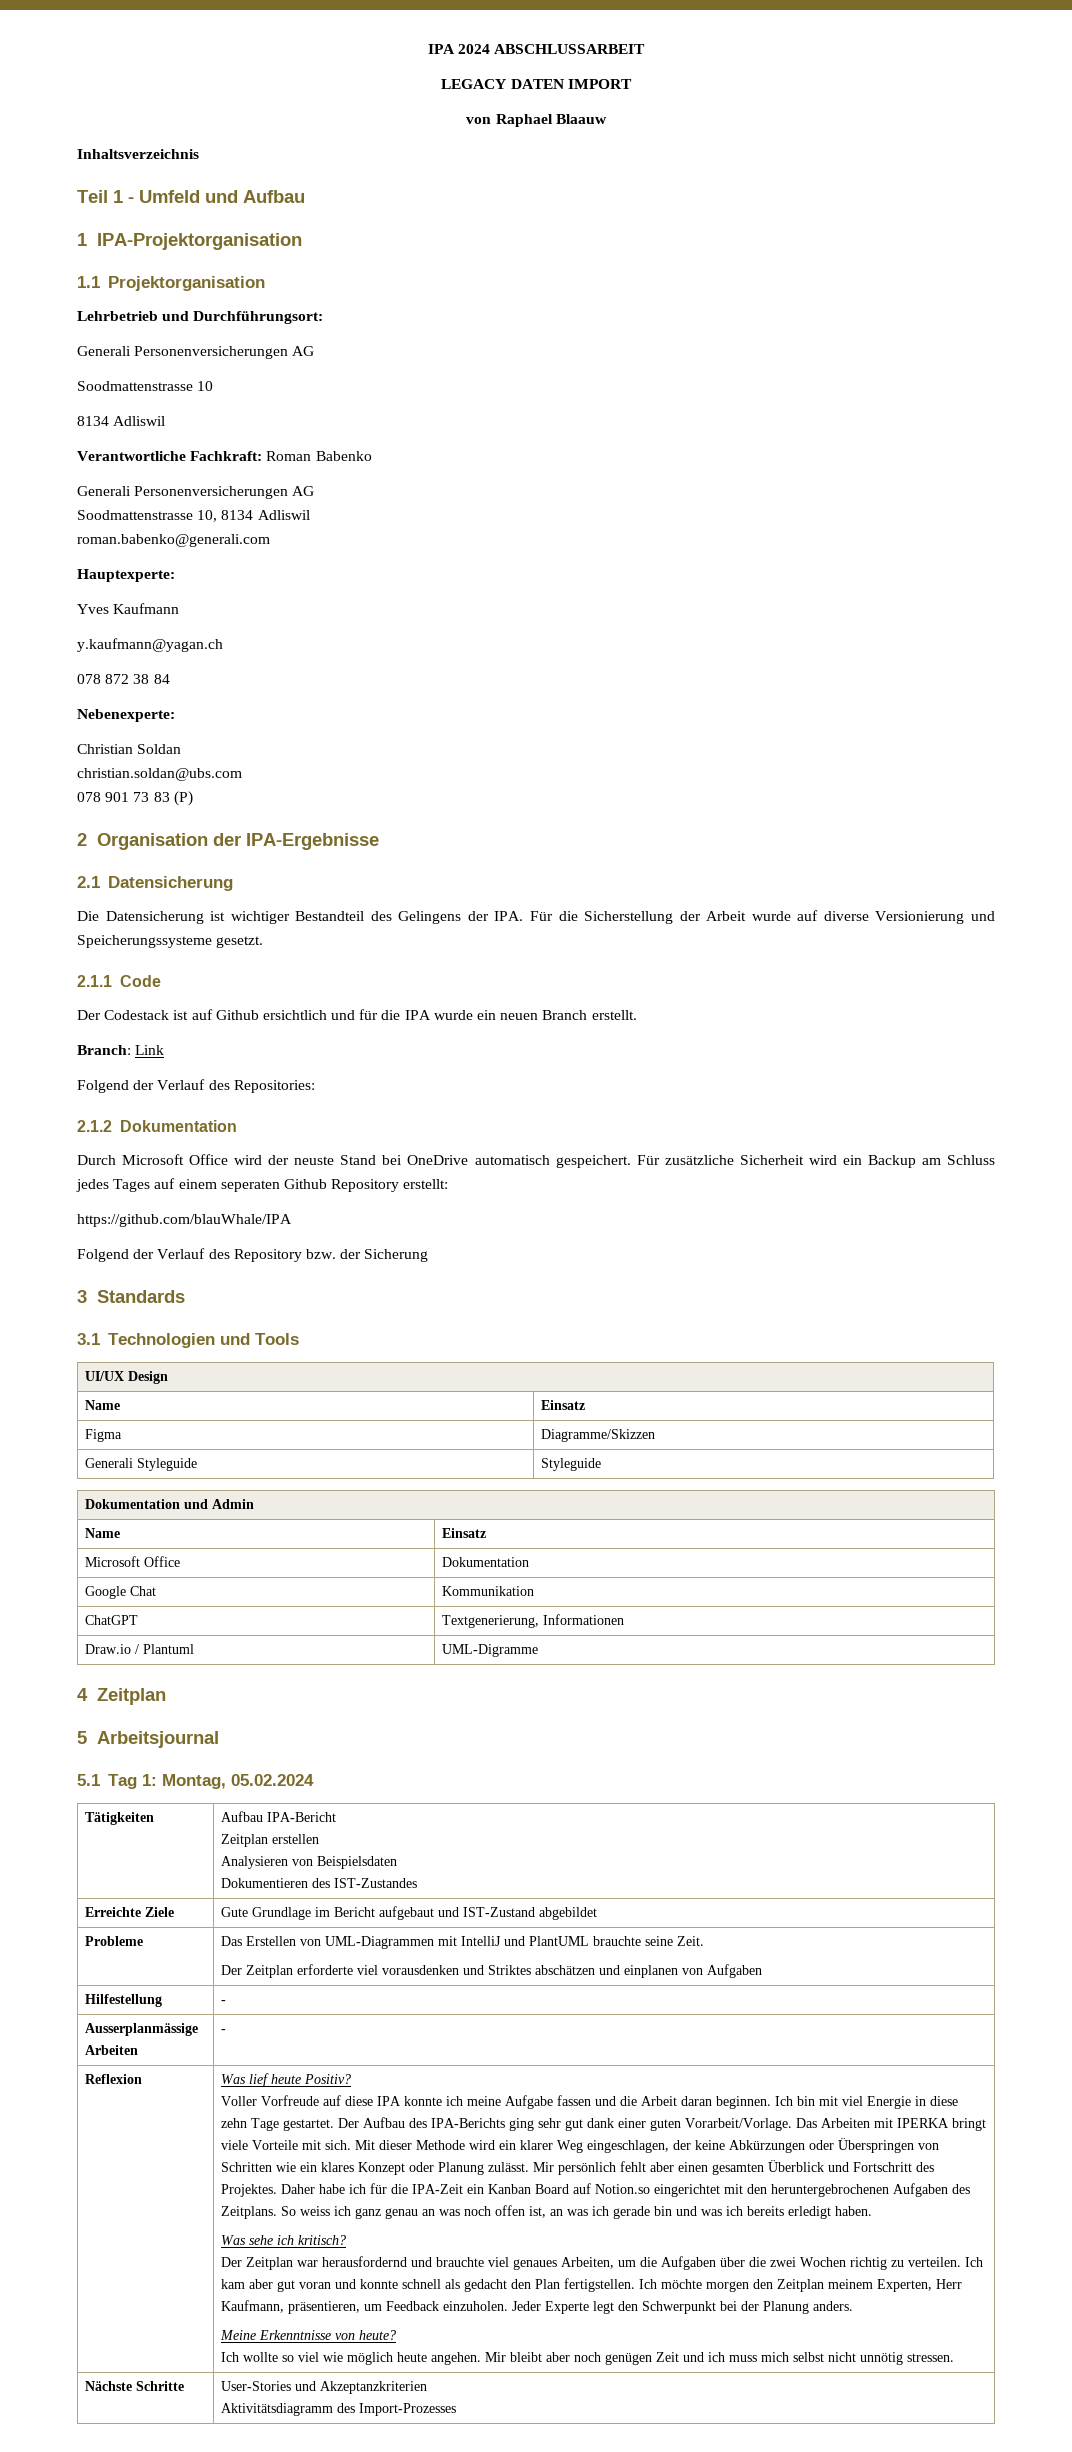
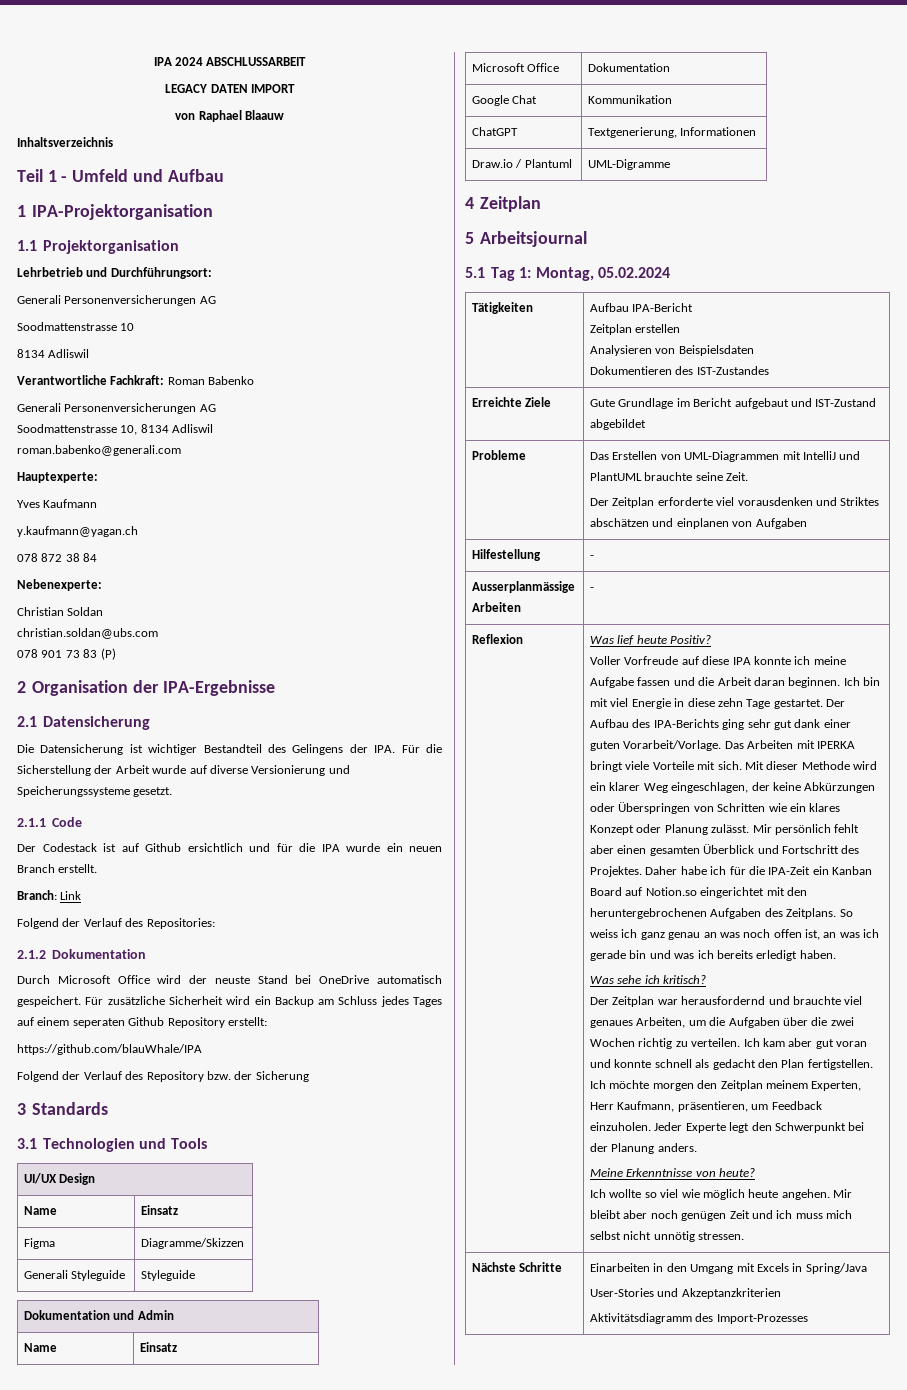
- Nächste Schritte | User-Stories und Akzeptanzkriterien
+ Nächste Schritte | Einarbeiten in den Umgang mit Excels in Spring/Java
+ User-Stories und Akzeptanzkriterien

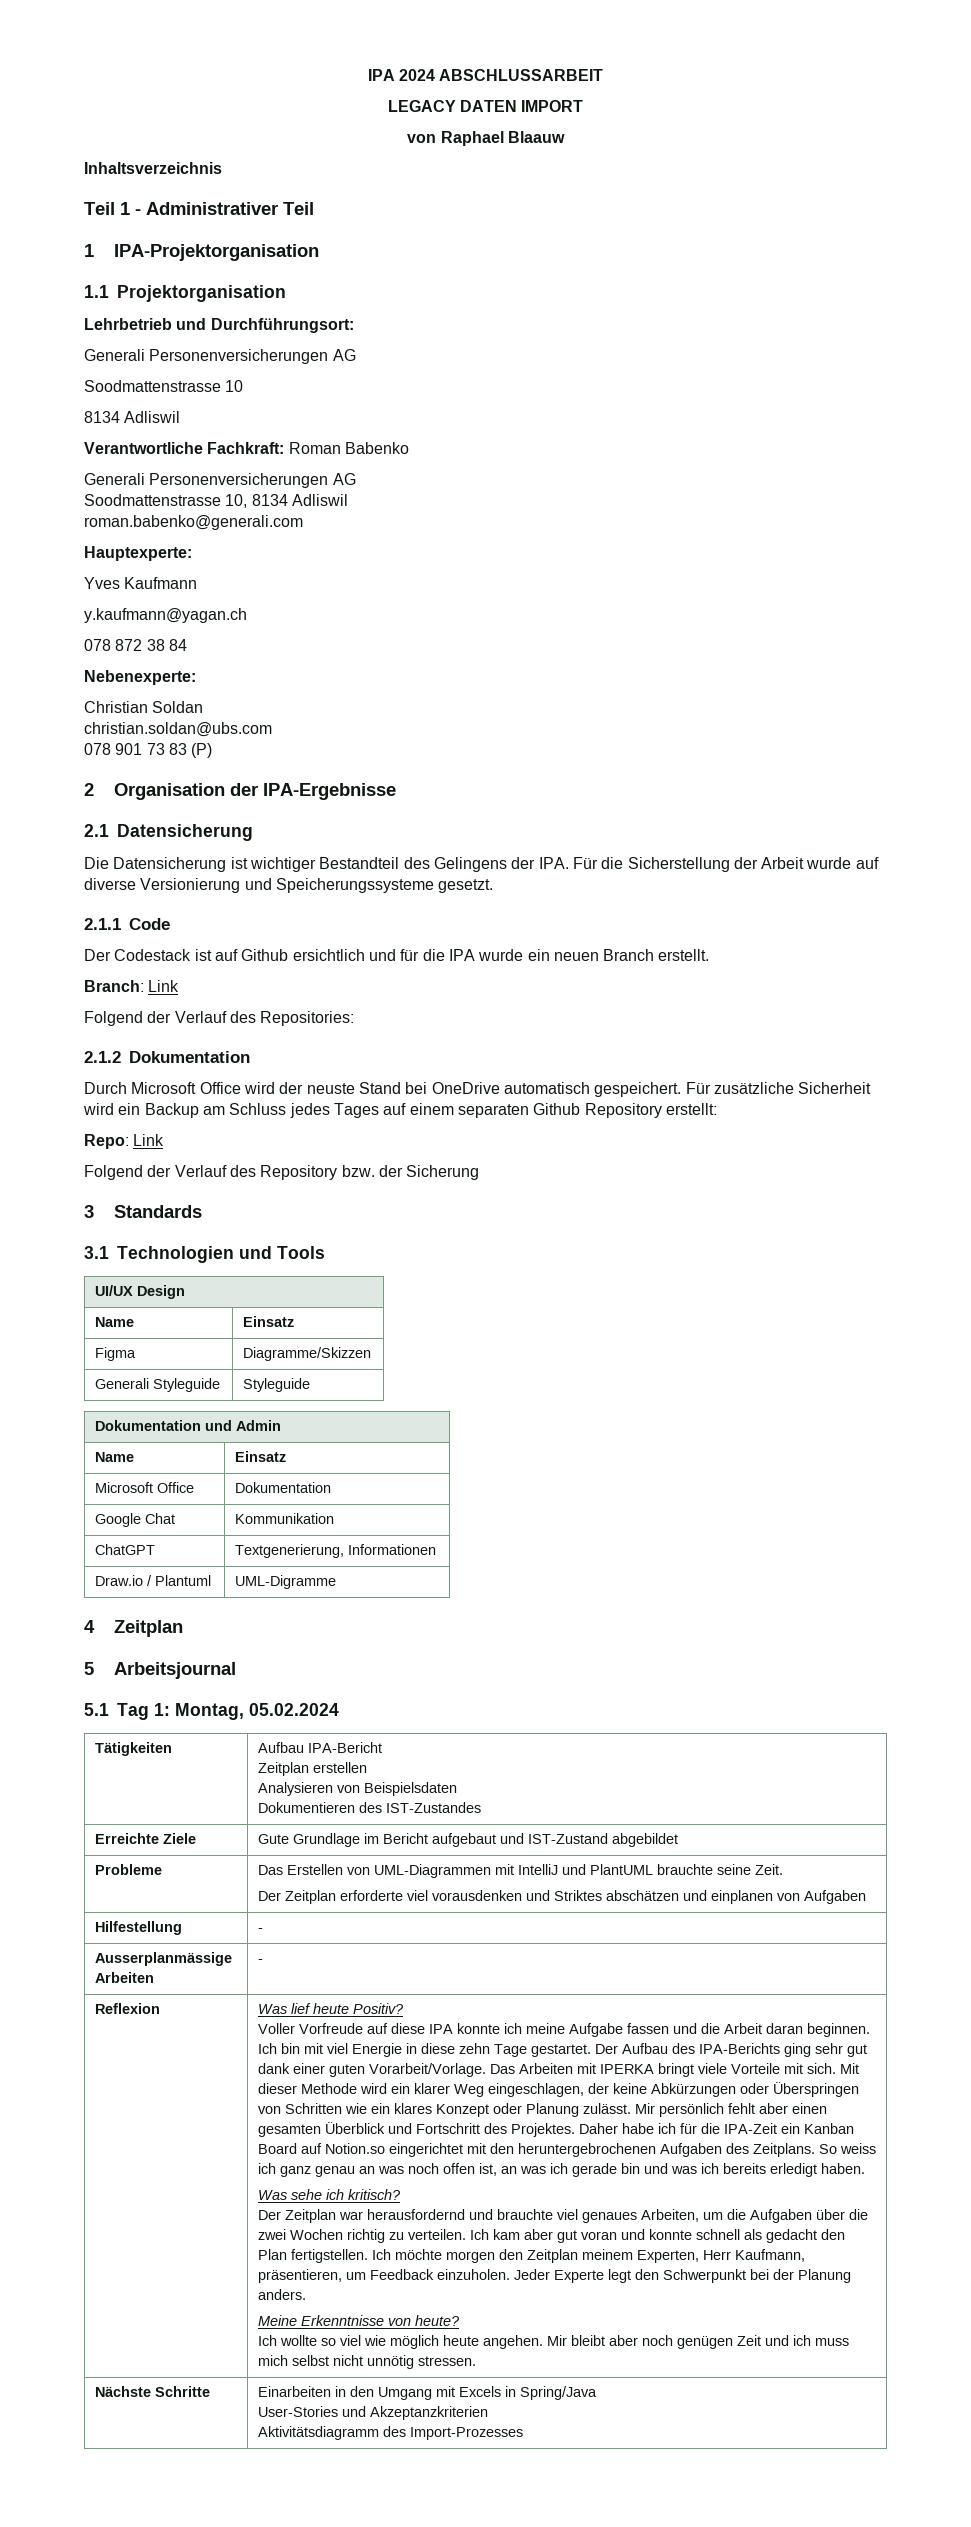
- Teil 1 - Umfeld und Aufbau
+ Teil 1 - Administrativer Teil
- Für zusätzliche Sicherheit wird ein Backup am Schluss jedes Tages auf einem seperaten Github Repository erstellt:
+ Für zusätzliche Sicherheit wird ein Backup am Schluss jedes Tages auf einem separaten Github Repository erstellt:
- https://github.com/blauWhale/IPA
+ Repo: Link

